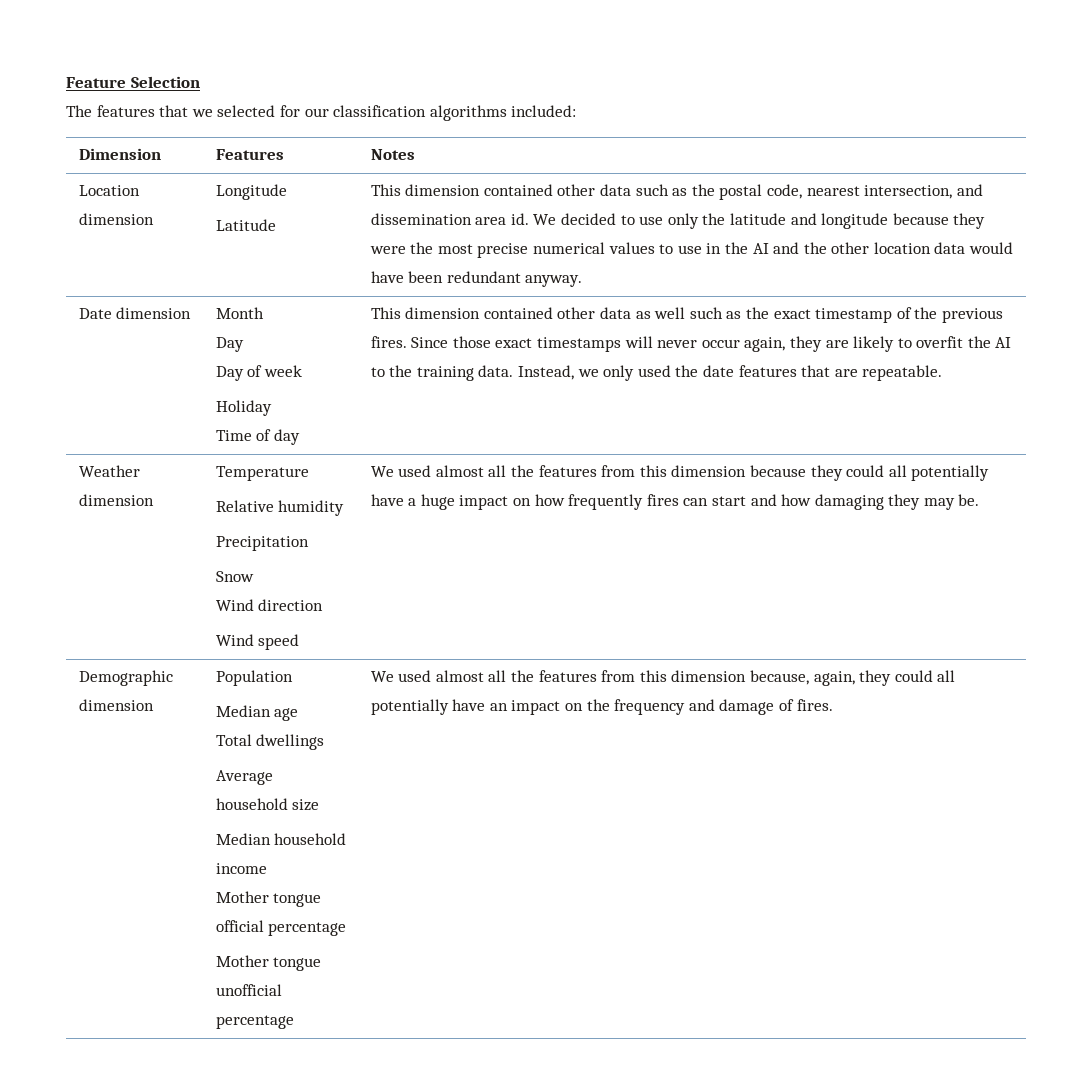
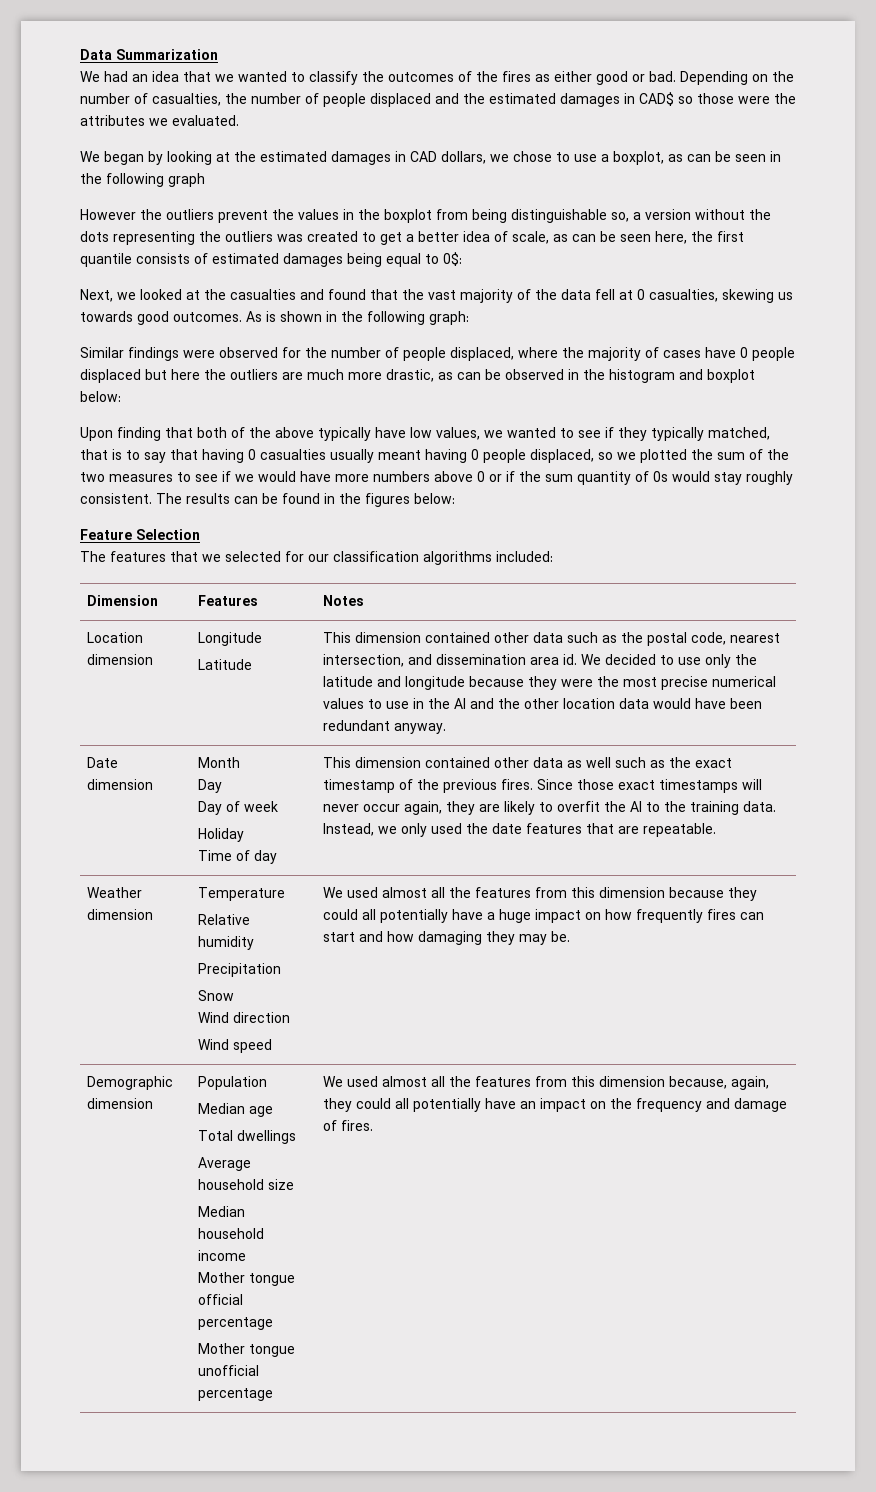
+ Data Summarization
+ We had an idea that we wanted to classify the outcomes of the fires as either good or bad. Depending on the number of casualties, the number of people displaced and the estimated damages in CAD$ so those were the attributes we evaluated.
+ We began by looking at the estimated damages in CAD dollars, we chose to use a boxplot, as can be seen in the following graph
+ However the outliers prevent the values in the boxplot from being distinguishable so, a version without the dots representing the outliers was created to get a better idea of scale, as can be seen here, the first quantile consists of estimated damages being equal to 0$:
+ Next, we looked at the casualties and found that the vast majority of the data fell at 0 casualties, skewing us towards good outcomes. As is shown in the following graph:
+ Similar findings were observed for the number of people displaced, where the majority of cases have 0 people displaced but here the outliers are much more drastic, as can be observed in the histogram and boxplot below:
+ Upon finding that both of the above typically have low values, we wanted to see if they typically matched, that is to say that having 0 casualties usually meant having 0 people displaced, so we plotted the sum of the two measures to see if we would have more numbers above 0 or if the sum quantity of 0s would stay roughly consistent. The results can be found in the figures below:

